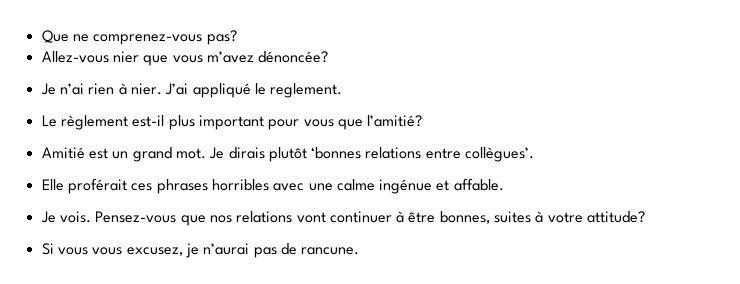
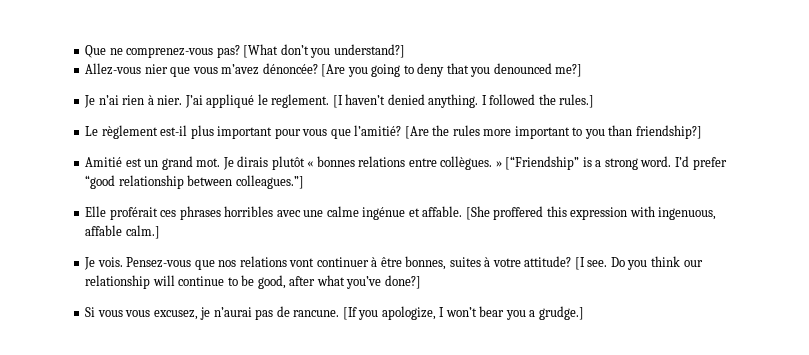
+ [What don’t you understand?]
+ [Are you going to deny that you denounced me?]
+ [I haven’t denied anything. I followed the rules.]
+ [Are the rules more important to you than friendship?]
- Je dirais plutôt ‘bonnes relations entre collègues’.
+ Je dirais plutôt « bonnes relations entre collègues. » [“Friendship” is a strong word. I’d prefer “good relationship between colleagues.”]
+ [She proffered this expression with ingenuous, affable calm.]
+ [I see. Do you think our relationship will continue to be good, after what you’ve done?]
+ [If you apologize, I won’t bear you a grudge.]

